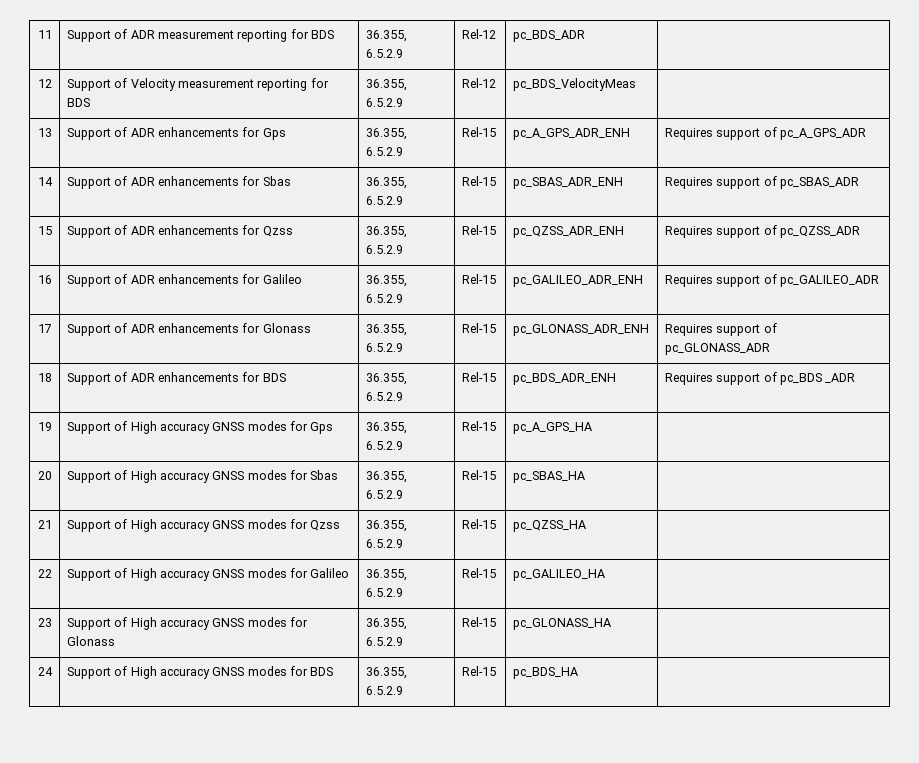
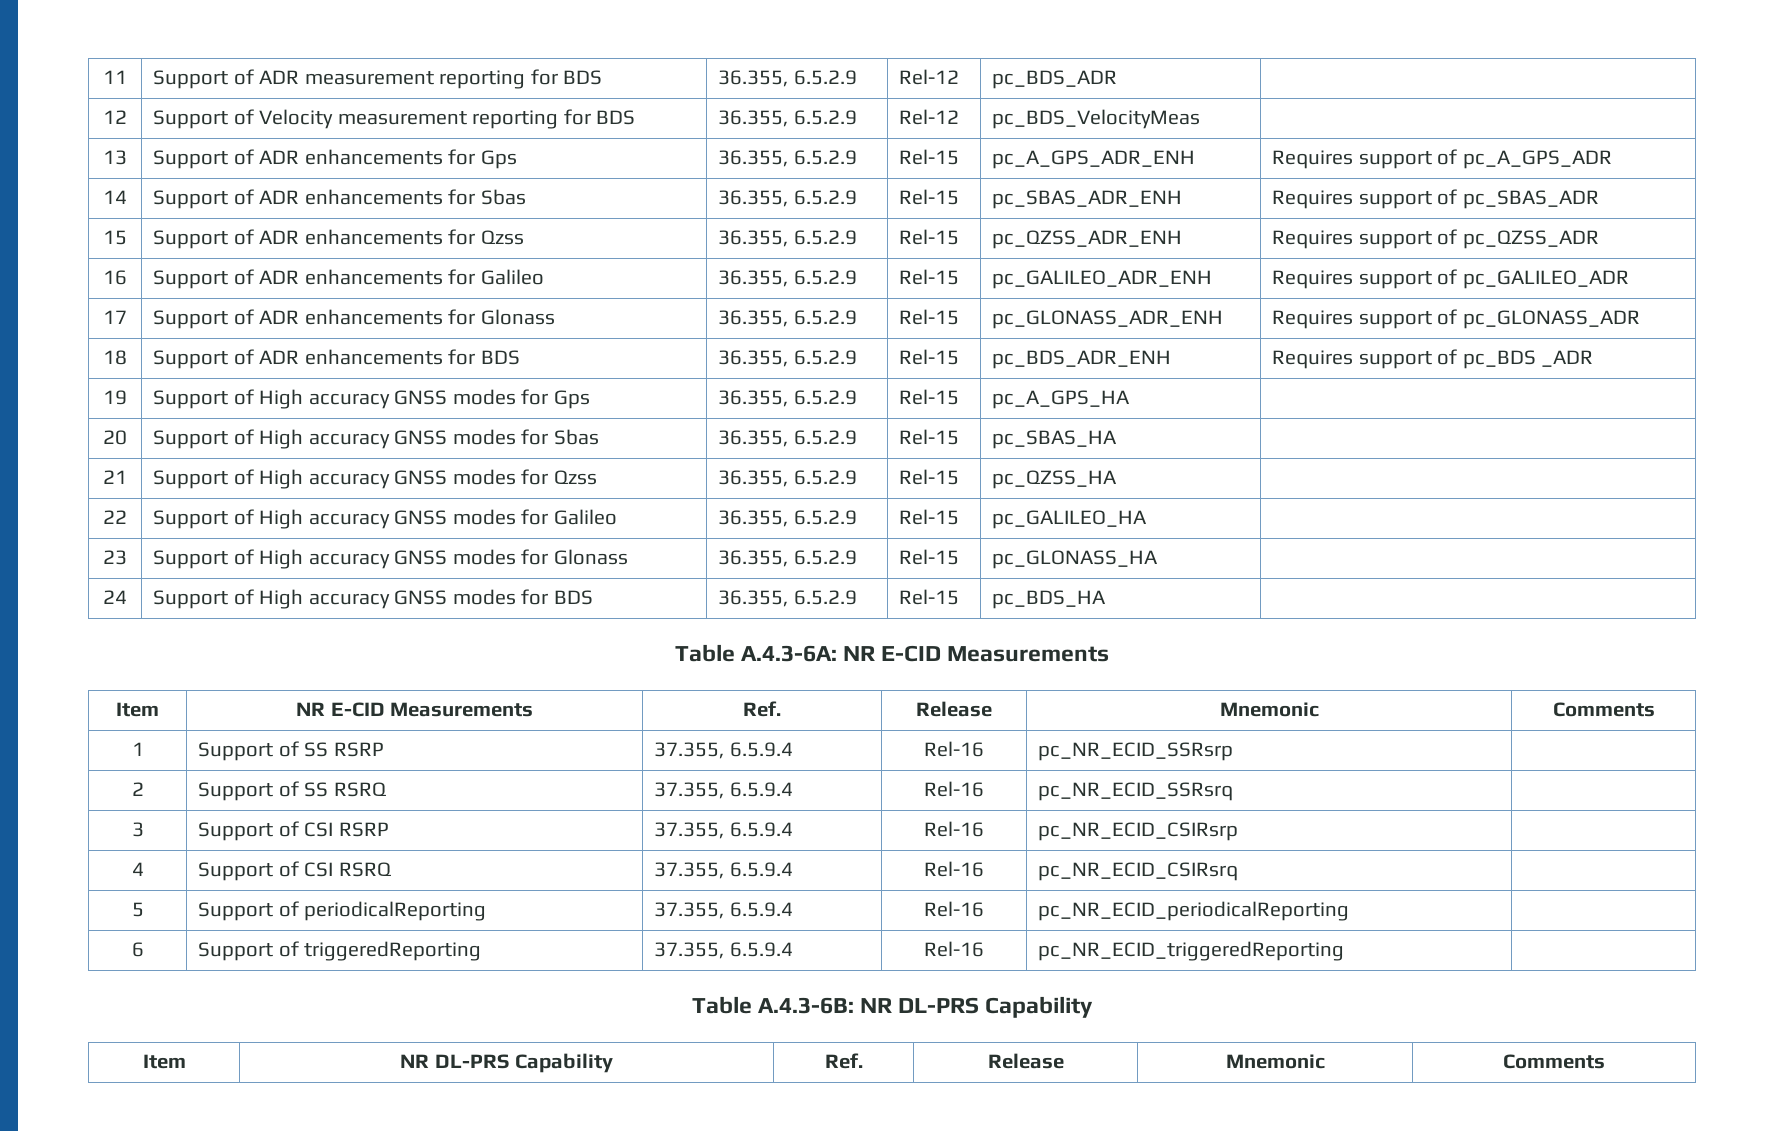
+ Table A.4.3-6A: NR E-CID Measurements
+ Item | NR E-CID Measurements | Ref. | Release | Mnemonic | Comments
+ 1 | Support of SS RSRP | 37.355, 6.5.9.4 | Rel-16 | pc_NR_ECID_SSRsrp |
+ 2 | Support of SS RSRQ | 37.355, 6.5.9.4 | Rel-16 | pc_NR_ECID_SSRsrq |
+ 3 | Support of CSI RSRP | 37.355, 6.5.9.4 | Rel-16 | pc_NR_ECID_CSIRsrp |
+ 4 | Support of CSI RSRQ | 37.355, 6.5.9.4 | Rel-16 | pc_NR_ECID_CSIRsrq |
+ 5 | Support of periodicalReporting | 37.355, 6.5.9.4 | Rel-16 | pc_NR_ECID_periodicalReporting |
+ 6 | Support of triggeredReporting | 37.355, 6.5.9.4 | Rel-16 | pc_NR_ECID_triggeredReporting |
+ Table A.4.3-6B: NR DL-PRS Capability
+ Item | NR DL-PRS Capability | Ref. | Release | Mnemonic | Comments

